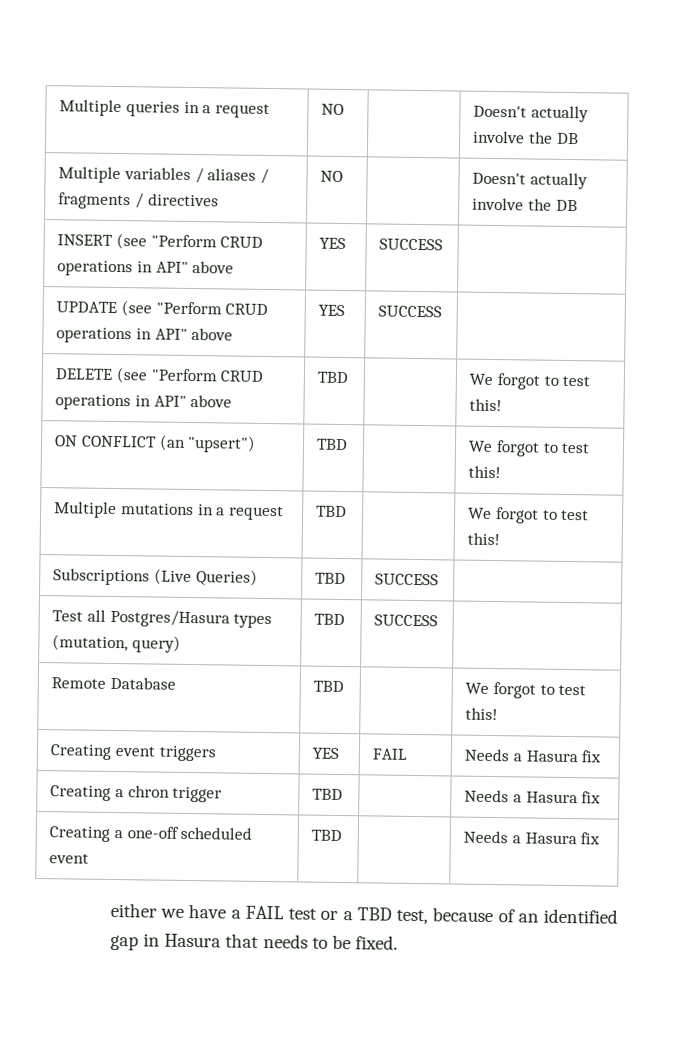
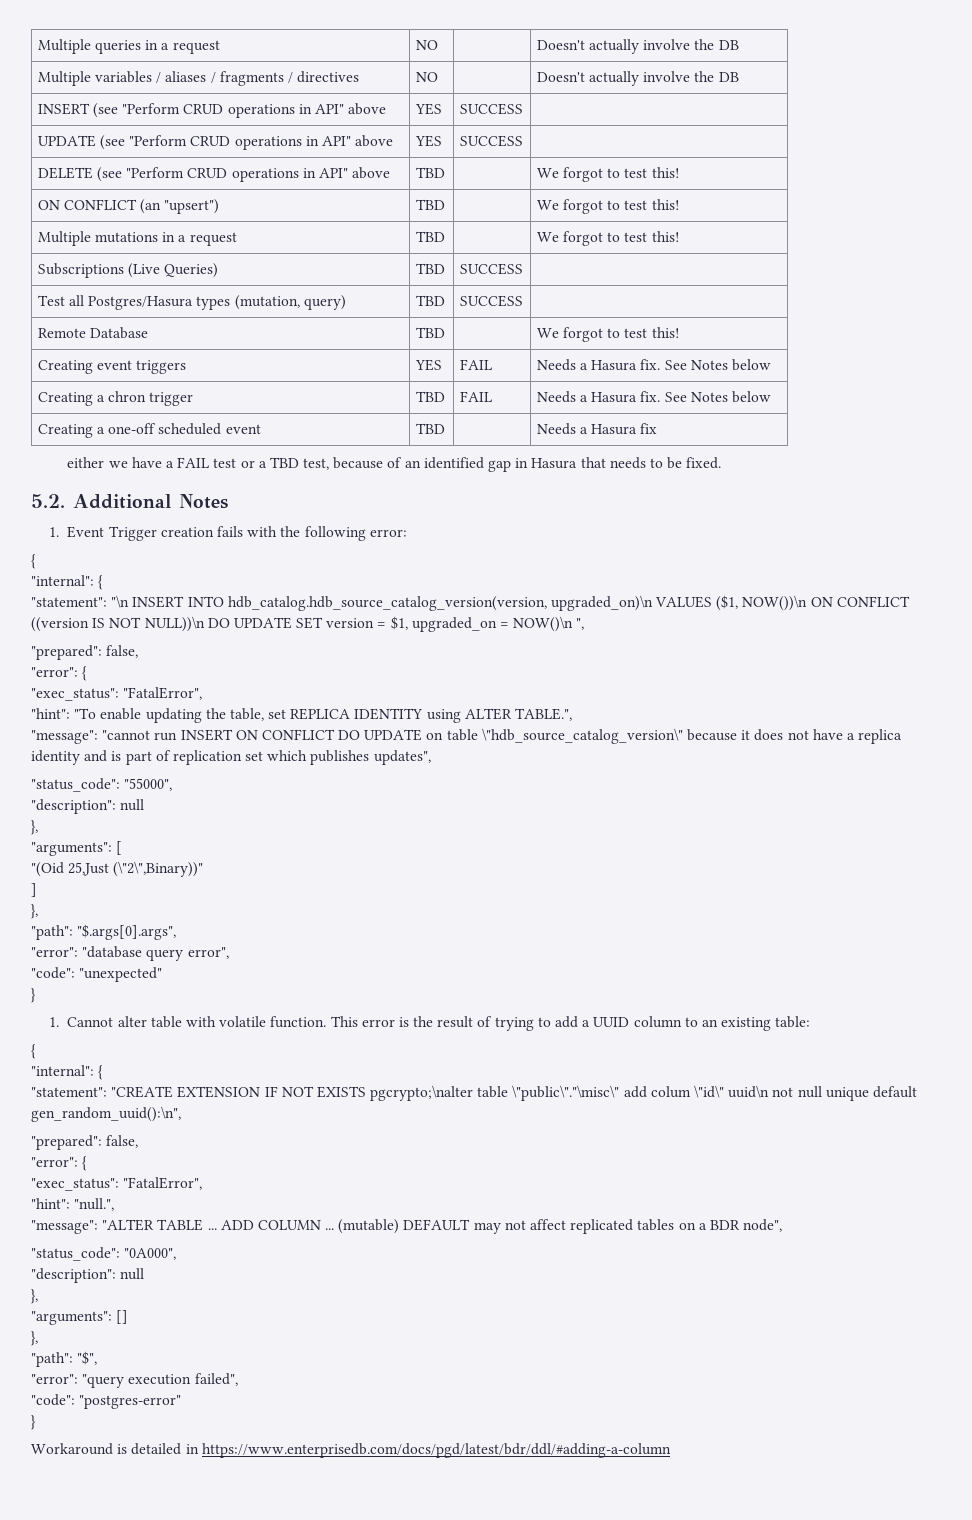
- Creating event triggers | YES | FAIL | Needs a Hasura fix
+ Creating event triggers | YES | FAIL | Needs a Hasura fix. See Notes below
- Creating a chron trigger | TBD | | Needs a Hasura fix
+ Creating a chron trigger | TBD | FAIL | Needs a Hasura fix. See Notes below
+ 5.2. Additional Notes
+ 1. Event Trigger creation fails with the following error:
+ {
+ "internal": {
+ "statement": "\n INSERT INTO hdb_catalog.hdb_source_catalog_version(version, upgraded_on)\n VALUES ($1, NOW())\n ON CONFLICT ((version IS NOT NULL))\n DO UPDATE SET version = $1, upgraded_on = NOW()\n ",
+ "prepared": false,
+ "error": {
+ "exec_status": "FatalError",
+ "hint": "To enable updating the table, set REPLICA IDENTITY using ALTER TABLE.",
+ "message": "cannot run INSERT ON CONFLICT DO UPDATE on table \"hdb_source_catalog_version\" because it does not have a replica identity and is part of replication set which publishes updates",
+ "status_code": "55000",
+ "description": null
+ },
+ "arguments": [
+ "(Oid 25,Just (\"2\",Binary))"
+ ]
+ },
+ "path": "$.args[0].args",
+ "error": "database query error",
+ "code": "unexpected"
+ }
+ 1. Cannot alter table with volatile function. This error is the result of trying to add a UUID column to an existing table:
+ {
+ "internal": {
+ "statement": "CREATE EXTENSION IF NOT EXISTS pgcrypto;\nalter table \"public\"."\misc\" add colum \"id\" uuid\n not null unique default gen_random_uuid():\n",
+ "prepared": false,
+ "error": {
+ "exec_status": "FatalError",
+ "hint": "null.",
+ "message": "ALTER TABLE ... ADD COLUMN ... (mutable) DEFAULT may not affect replicated tables on a BDR node",
+ "status_code": "0A000",
+ "description": null
+ },
+ "arguments": []
+ },
+ "path": "$",
+ "error": "query execution failed",
+ "code": "postgres-error"
+ }
+ Workaround is detailed in https://www.enterprisedb.com/docs/pgd/latest/bdr/ddl/#adding-a-column

